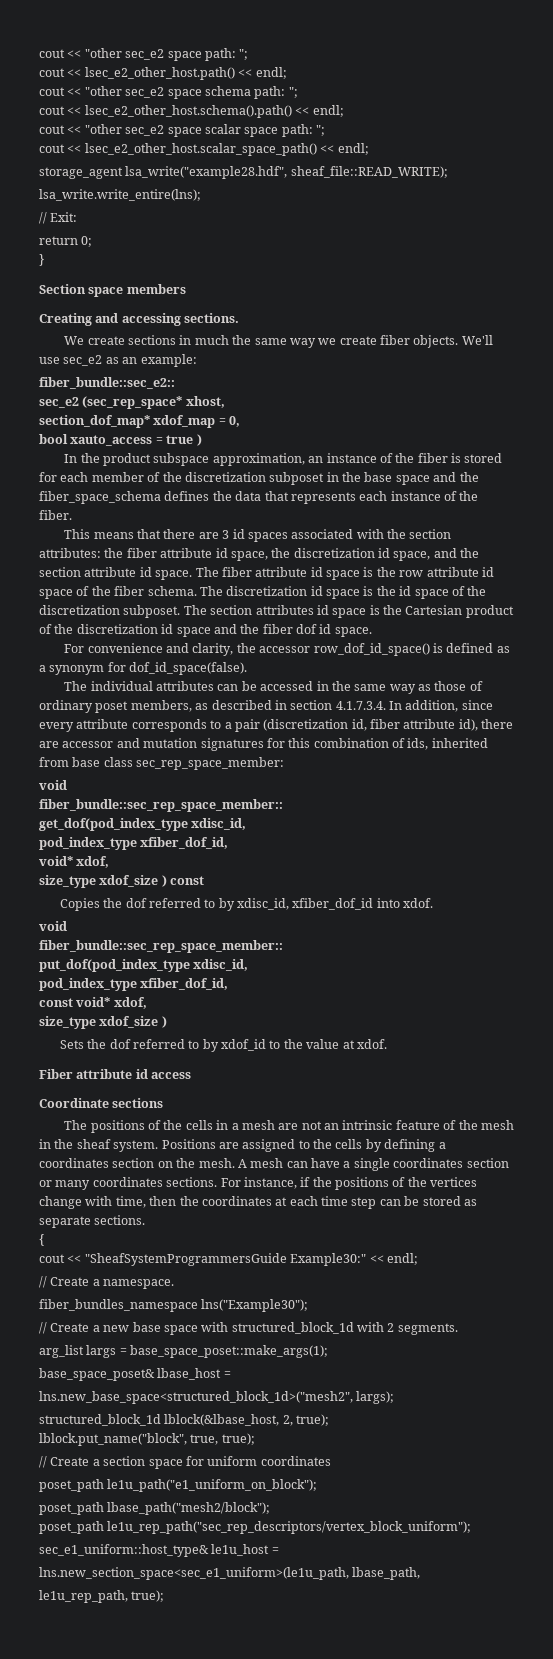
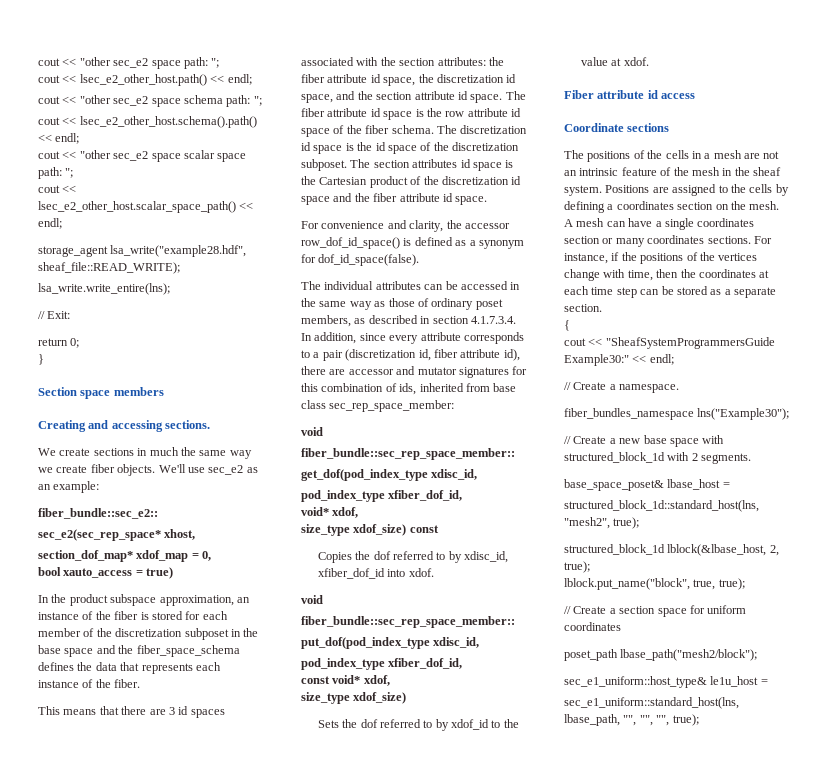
- sec_e2 (sec_rep_space* xhost,
+ sec_e2(sec_rep_space* xhost,
- bool xauto_access = true )
+ bool xauto_access = true)
- The section attributes id space is the Cartesian product of the discretization id space and the fiber dof id space.
+ The section attributes id space is the Cartesian product of the discretization id space and the fiber attribute id space.
- The individual attributes can be accessed in the same way as those of ordinary poset members, as described in section 4.1.7.3.4. In addition, since every attribute corresponds to a pair (discretization id, fiber attribute id), there are accessor and mutation signatures for this combination of ids, inherited from base class sec_rep_space_member:
+ The individual attributes can be accessed in the same way as those of ordinary poset members, as described in section 4.1.7.3.4. In addition, since every attribute corresponds to a pair (discretization id, fiber attribute id), there are accessor and mutator signatures for this combination of ids, inherited from base class sec_rep_space_member:
- size_type xdof_size ) const
+ size_type xdof_size) const
  const void* xdof,
- size_type xdof_size )
+ size_type xdof_size)
- For instance, if the positions of the vertices change with time, then the coordinates at each time step can be stored as separate sections.
+ For instance, if the positions of the vertices change with time, then the coordinates at each time step can be stored as a separate section.
- arg_list largs = base_space_poset::make_args(1);
- lns.new_base_space<structured_block_1d>("mesh2", largs);
+ structured_block_1d::standard_host(lns, "mesh2", true);
- poset_path le1u_path("e1_uniform_on_block");
- poset_path le1u_rep_path("sec_rep_descriptors/vertex_block_uniform");
- lns.new_section_space<sec_e1_uniform>(le1u_path, lbase_path,
- le1u_rep_path, true);
+ sec_e1_uniform::standard_host(lns, lbase_path, "", "", "", true);

